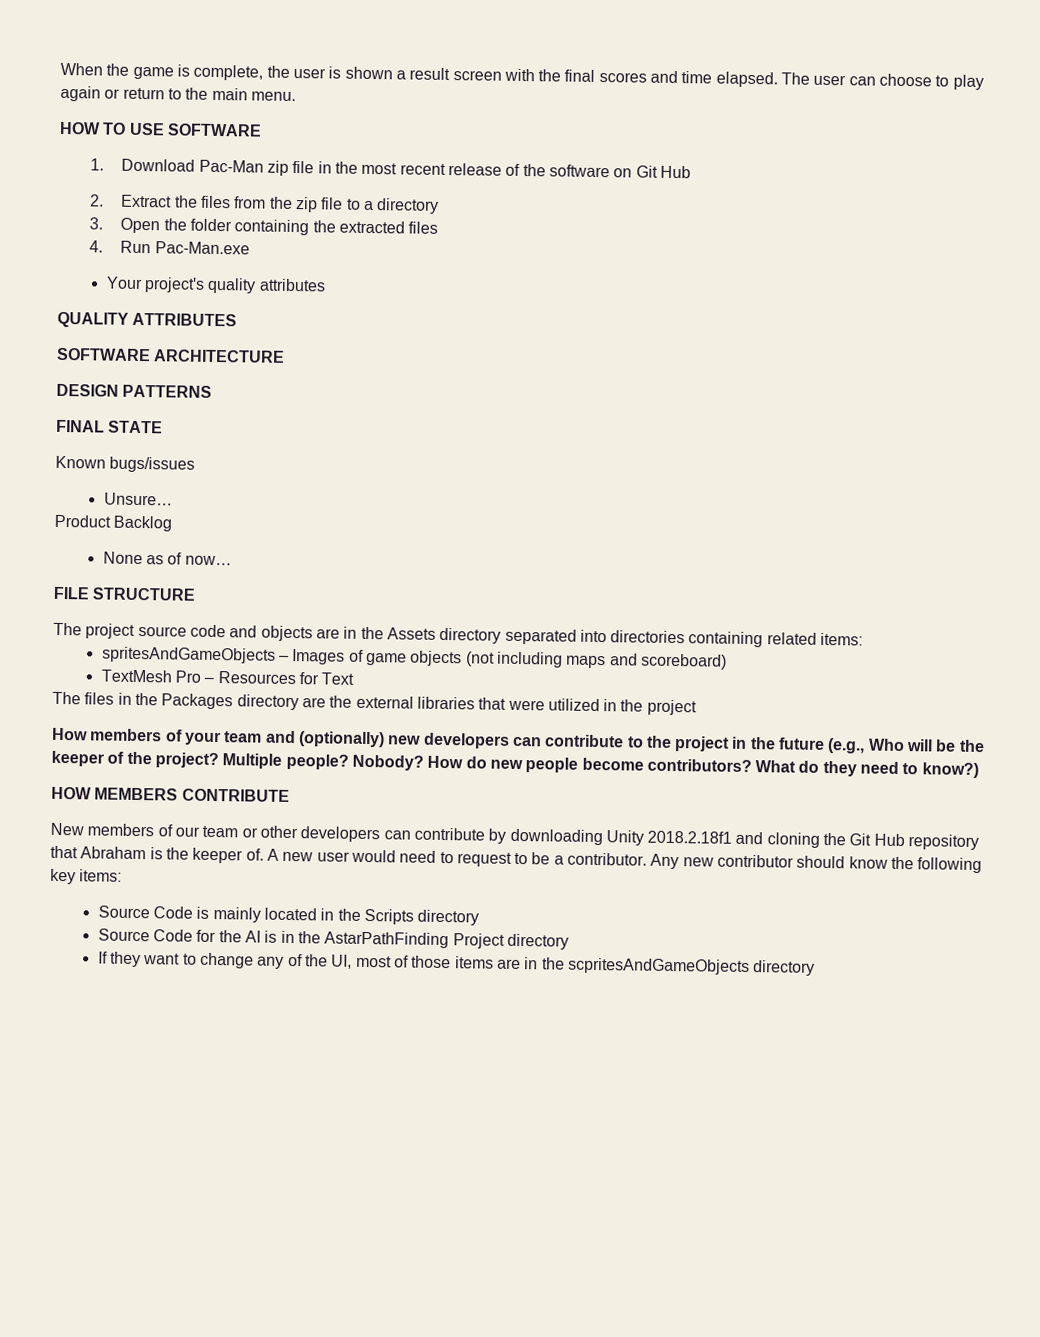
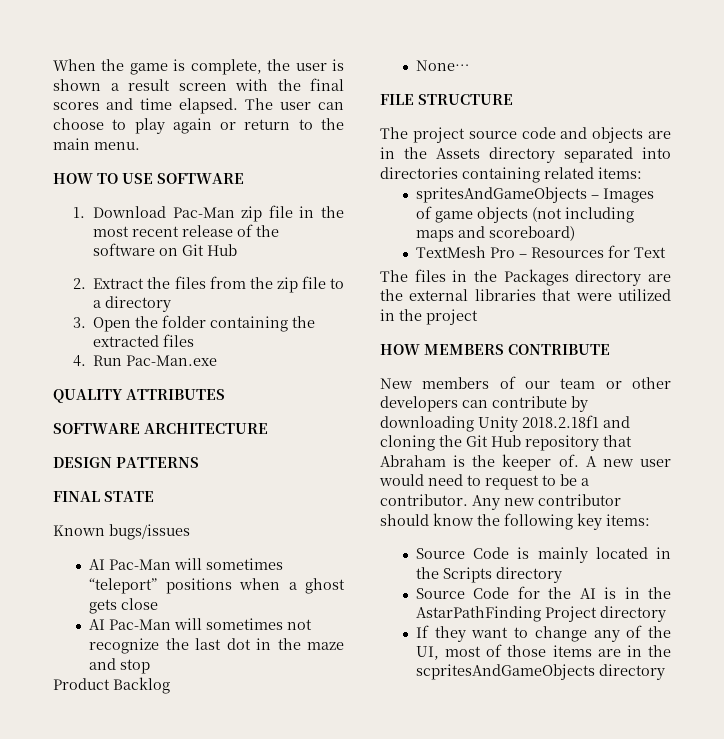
- Your project's quality attributes
- Unsure…
+ AI Pac-Man will sometimes “teleport” positions when a ghost gets close
+ AI Pac-Man will sometimes not recognize the last dot in the maze and stop
  Product Backlog
- None as of now…
+ None…
- How members of your team and (optionally) new developers can contribute to the project in the future (e.g., Who will be the keeper of the project? Multiple people? Nobody? How do new people become contributors? What do they need to know?)

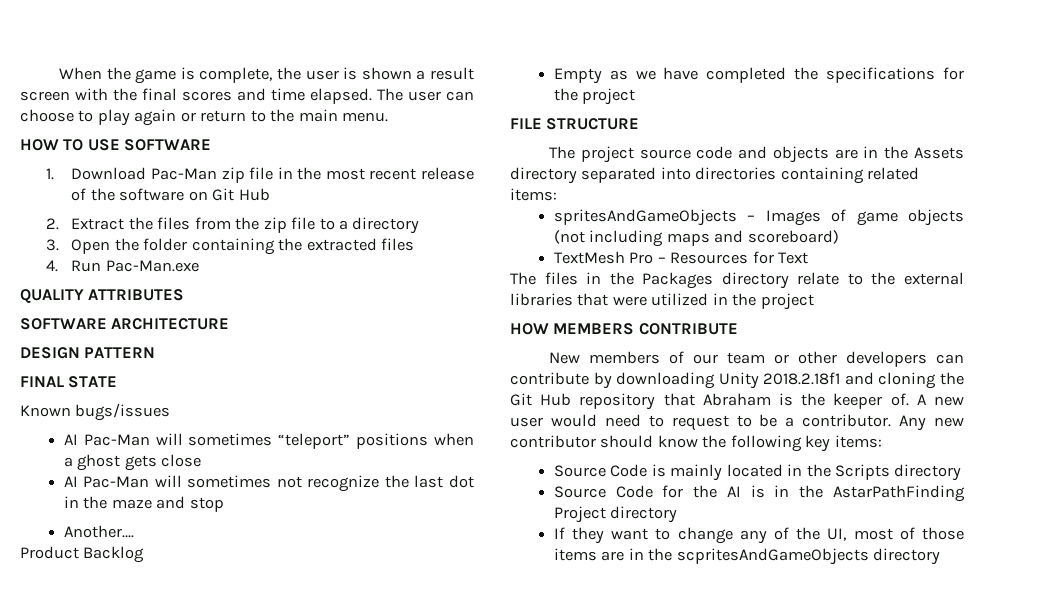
- DESIGN PATTERNS
+ DESIGN PATTERN
+ Another….
- None…
+ Empty as we have completed the specifications for the project
- The files in the Packages directory are the external libraries that were utilized in the project
+ The files in the Packages directory relate to the external libraries that were utilized in the project

